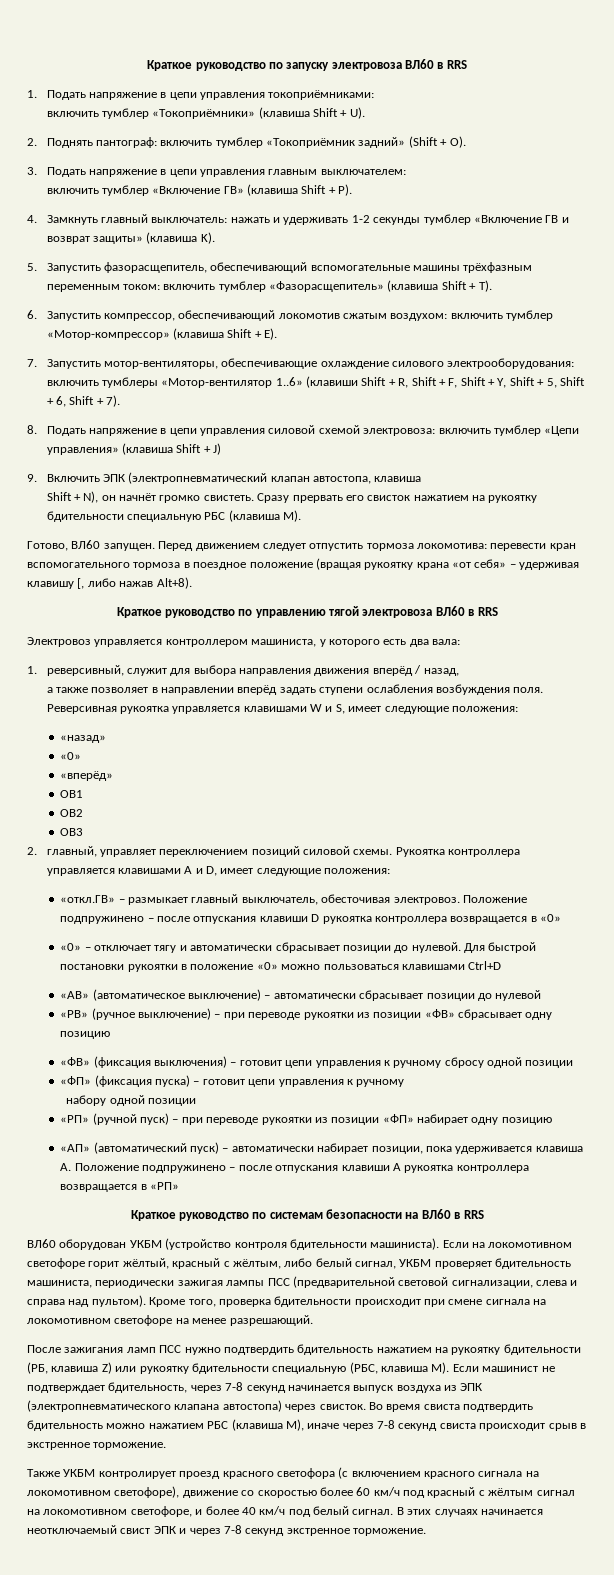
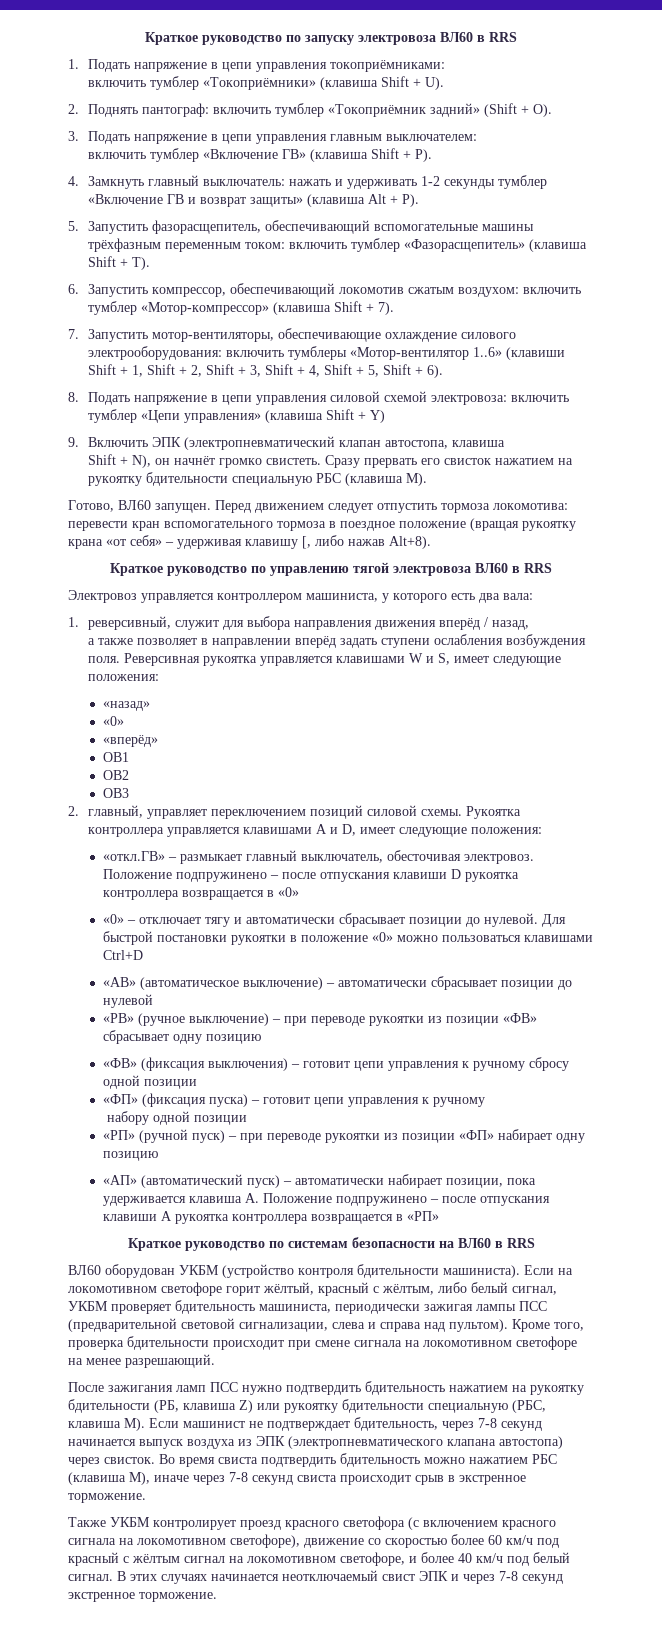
- 4. Замкнуть главный выключатель: нажать и удерживать 1-2 секунды тумблер «Включение ГВ и возврат защиты» (клавиша K).
+ 4. Замкнуть главный выключатель: нажать и удерживать 1-2 секунды тумблер «Включение ГВ и возврат защиты» (клавиша Alt + P).
- 6. Запустить компрессор, обеспечивающий локомотив сжатым воздухом: включить тумблер «Мотор-компрессор» (клавиша Shift + E).
+ 6. Запустить компрессор, обеспечивающий локомотив сжатым воздухом: включить тумблер «Мотор-компрессор» (клавиша Shift + 7).
- 7. Запустить мотор-вентиляторы, обеспечивающие охлаждение силового электрооборудования: включить тумблеры «Мотор-вентилятор 1..6» (клавиши Shift + R, Shift + F, Shift + Y, Shift + 5, Shift + 6, Shift + 7).
+ 7. Запустить мотор-вентиляторы, обеспечивающие охлаждение силового электрооборудования: включить тумблеры «Мотор-вентилятор 1..6» (клавиши Shift + 1, Shift + 2, Shift + 3, Shift + 4, Shift + 5, Shift + 6).
- 8. Подать напряжение в цепи управления силовой схемой электровоза: включить тумблер «Цепи управления» (клавиша Shift + J)
+ 8. Подать напряжение в цепи управления силовой схемой электровоза: включить тумблер «Цепи управления» (клавиша Shift + Y)

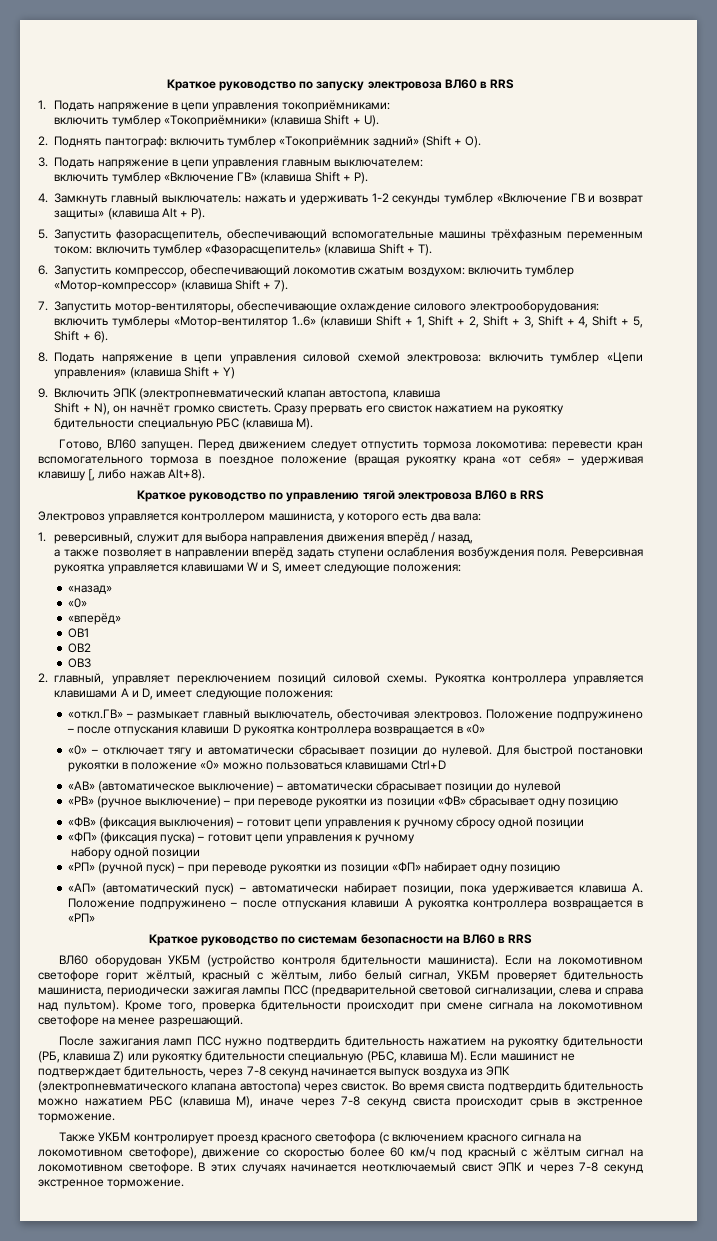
- Также УКБМ контролирует проезд красного светофора (с включением красного сигнала на локомотивном светофоре), движение со скоростью более 60 км/ч под красный с жёлтым сигнал на локомотивном светофоре, и более 40 км/ч под белый сигнал.
+ Также УКБМ контролирует проезд красного светофора (с включением красного сигнала на локомотивном светофоре), движение со скоростью более 60 км/ч под красный с жёлтым сигнал на локомотивном светофоре.

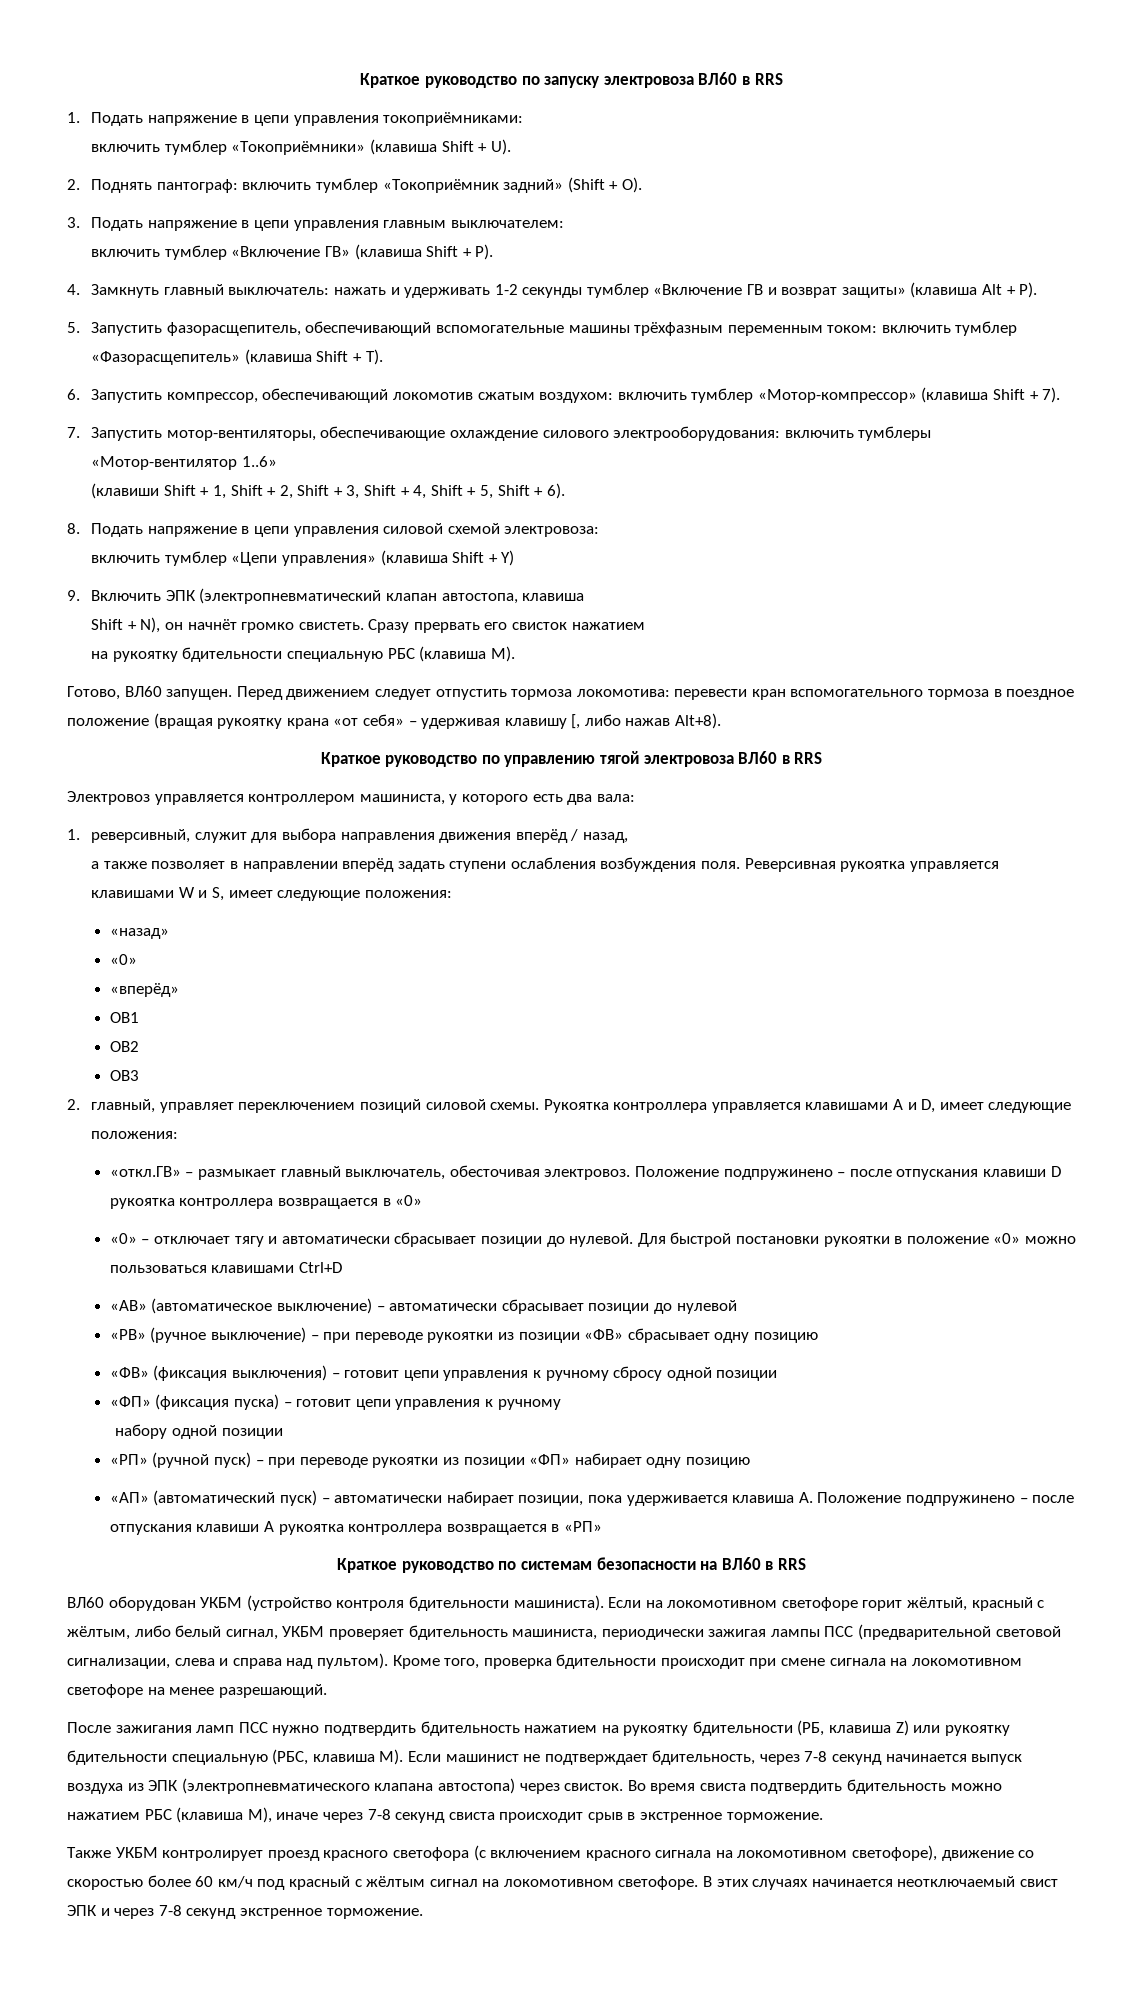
- 7. Запустить мотор-вентиляторы, обеспечивающие охлаждение силового электрооборудования: включить тумблеры «Мотор-вентилятор 1..6» (клавиши Shift + 1, Shift + 2, Shift + 3, Shift + 4, Shift + 5, Shift + 6).
+ 7. Запустить мотор-вентиляторы, обеспечивающие охлаждение силового электрооборудования: включить тумблеры «Мотор-вентилятор 1..6»
+ (клавиши Shift + 1, Shift + 2, Shift + 3, Shift + 4, Shift + 5, Shift + 6).
- 8. Подать напряжение в цепи управления силовой схемой электровоза: включить тумблер «Цепи управления» (клавиша Shift + Y)
+ 8. Подать напряжение в цепи управления силовой схемой электровоза:
+ включить тумблер «Цепи управления» (клавиша Shift + Y)
- Сразу прервать его свисток нажатием на рукоятку бдительности специальную РБС (клавиша M).
+ Сразу прервать его свисток нажатием
+ на рукоятку бдительности специальную РБС (клавиша M).

